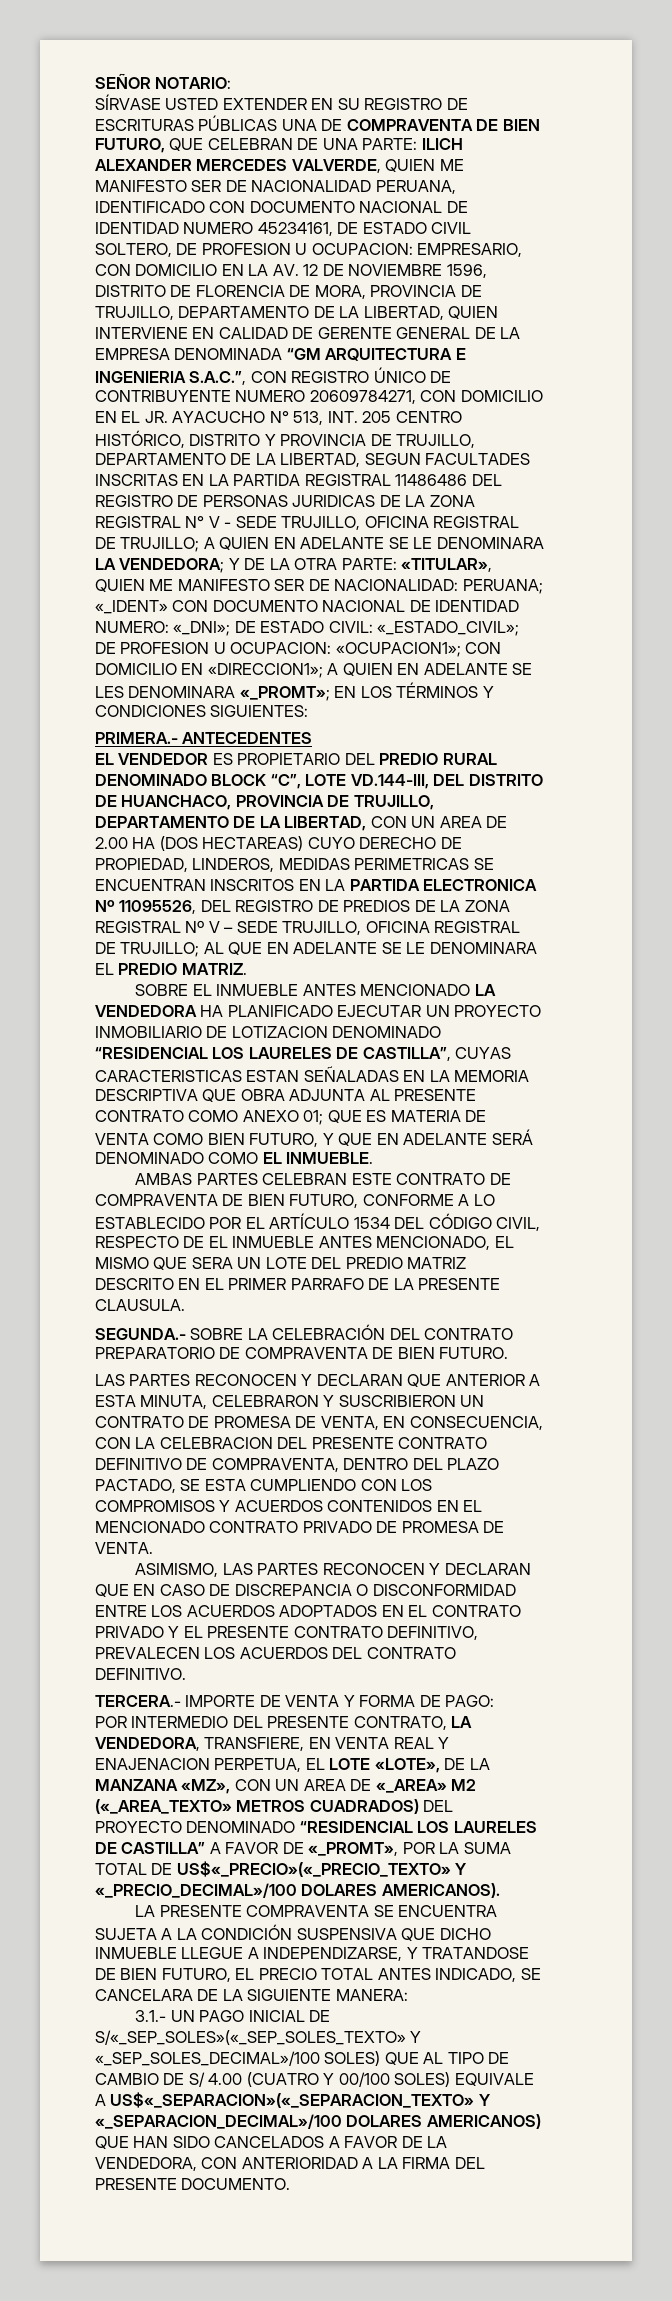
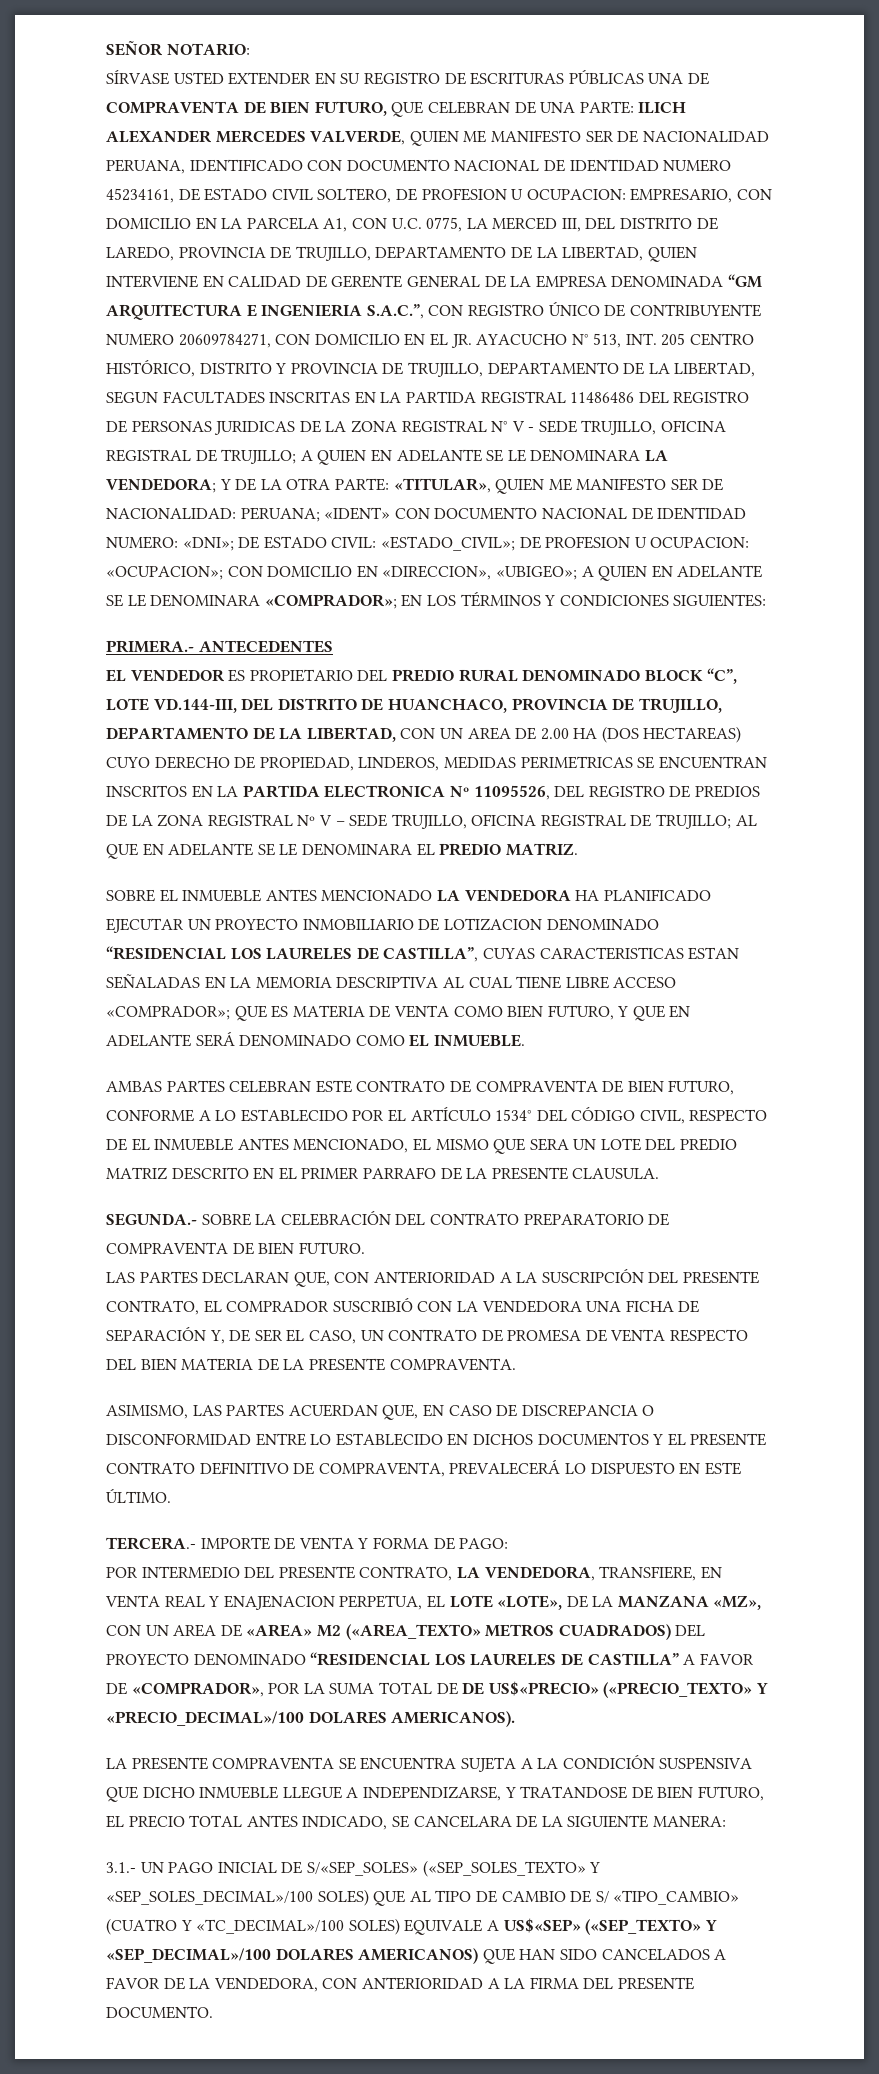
- EMPRESARIO, CON DOMICILIO EN LA AV. 12 DE NOVIEMBRE 1596, DISTRITO DE FLORENCIA DE MORA, PROVINCIA DE TRUJILLO, DEPARTAMENTO DE LA LIBERTAD, QUIEN INTERVIENE EN CALIDAD DE GERENTE GENERAL DE LA EMPRESA DENOMINADA “GM ARQUITECTURA E INGENIERIA S.A.C.”, CON REGISTRO ÚNICO DE CONTRIBUYENTE NUMERO 20609784271, CON DOMICILIO EN EL JR. AYACUCHO N° 513, INT. 205 CENTRO HISTÓRICO, DISTRITO Y PROVINCIA DE TRUJILLO, DEPARTAMENTO DE LA LIBERTAD, SEGUN FACULTADES INSCRITAS EN LA PARTIDA REGISTRAL 11486486 DEL REGISTRO DE PERSONAS JURIDICAS DE LA ZONA REGISTRAL N° V - SEDE TRUJILLO, OFICINA REGISTRAL DE TRUJILLO;
+ EMPRESARIO, CON DOMICILIO EN LA PARCELA A1, CON U.C. 0775, LA MERCED III, DEL DISTRITO DE LAREDO, PROVINCIA DE TRUJILLO, DEPARTAMENTO DE LA LIBERTAD, QUIEN INTERVIENE EN CALIDAD DE GERENTE GENERAL DE LA EMPRESA DENOMINADA “GM ARQUITECTURA E INGENIERIA S.A.C.”, CON REGISTRO ÚNICO DE CONTRIBUYENTE NUMERO 20609784271, CON DOMICILIO EN EL JR. AYACUCHO N° 513, INT. 205 CENTRO HISTÓRICO, DISTRITO Y PROVINCIA DE TRUJILLO, DEPARTAMENTO DE LA LIBERTAD, SEGUN FACULTADES INSCRITAS EN LA PARTIDA REGISTRAL 11486486 DEL REGISTRO DE PERSONAS JURIDICAS DE LA ZONA REGISTRAL N° V - SEDE TRUJILLO, OFICINA REGISTRAL DE TRUJILLO;
- «_IDENT» CON DOCUMENTO NACIONAL DE IDENTIDAD NUMERO:
+ «IDENT» CON DOCUMENTO NACIONAL DE IDENTIDAD NUMERO:
- «_DNI»;
+ «DNI»;
- «_ESTADO_CIVIL»; DE PROFESION U OCUPACION: «OCUPACION1»; CON DOMICILIO EN «DIRECCION1»; A QUIEN EN ADELANTE SE LES DENOMINARA «_PROMT»;
+ «ESTADO_CIVIL»; DE PROFESION U OCUPACION: «OCUPACION»; CON DOMICILIO EN «DIRECCION», «UBIGEO»; A QUIEN EN ADELANTE SE LE DENOMINARA «COMPRADOR»;
- SOBRE EL INMUEBLE ANTES MENCIONADO LA VENDEDORA HA PLANIFICADO EJECUTAR UN PROYECTO INMOBILIARIO DE LOTIZACION DENOMINADO “RESIDENCIAL LOS LAURELES DE CASTILLA”, CUYAS CARACTERISTICAS ESTAN SEÑALADAS EN LA MEMORIA DESCRIPTIVA QUE OBRA ADJUNTA AL PRESENTE CONTRATO COMO ANEXO 01; QUE ES MATERIA DE VENTA COMO BIEN FUTURO, Y QUE EN ADELANTE SERÁ DENOMINADO COMO EL INMUEBLE.
+ SOBRE EL INMUEBLE ANTES MENCIONADO LA VENDEDORA HA PLANIFICADO EJECUTAR UN PROYECTO INMOBILIARIO DE LOTIZACION DENOMINADO “RESIDENCIAL LOS LAURELES DE CASTILLA”, CUYAS CARACTERISTICAS ESTAN SEÑALADAS EN LA MEMORIA DESCRIPTIVA AL CUAL TIENE LIBRE ACCESO «COMPRADOR»; QUE ES MATERIA DE VENTA COMO BIEN FUTURO, Y QUE EN ADELANTE SERÁ DENOMINADO COMO EL INMUEBLE.
- AMBAS PARTES CELEBRAN ESTE CONTRATO DE COMPRAVENTA DE BIEN FUTURO, CONFORME A LO ESTABLECIDO POR EL ARTÍCULO 1534 DEL CÓDIGO CIVIL, RESPECTO DE EL INMUEBLE ANTES MENCIONADO, EL MISMO QUE SERA UN LOTE DEL PREDIO MATRIZ DESCRITO EN EL PRIMER PARRAFO DE LA PRESENTE CLAUSULA.
+ AMBAS PARTES CELEBRAN ESTE CONTRATO DE COMPRAVENTA DE BIEN FUTURO, CONFORME A LO ESTABLECIDO POR EL ARTÍCULO 1534° DEL CÓDIGO CIVIL, RESPECTO DE EL INMUEBLE ANTES MENCIONADO, EL MISMO QUE SERA UN LOTE DEL PREDIO MATRIZ DESCRITO EN EL PRIMER PARRAFO DE LA PRESENTE CLAUSULA.
- LAS PARTES RECONOCEN Y DECLARAN QUE ANTERIOR A ESTA MINUTA, CELEBRARON Y SUSCRIBIERON UN CONTRATO DE PROMESA DE VENTA, EN CONSECUENCIA, CON LA CELEBRACION DEL PRESENTE CONTRATO DEFINITIVO DE COMPRAVENTA, DENTRO DEL PLAZO PACTADO, SE ESTA CUMPLIENDO CON LOS COMPROMISOS Y ACUERDOS CONTENIDOS EN EL MENCIONADO CONTRATO PRIVADO DE PROMESA DE VENTA.
+ LAS PARTES DECLARAN QUE, CON ANTERIORIDAD A LA SUSCRIPCIÓN DEL PRESENTE CONTRATO, EL COMPRADOR SUSCRIBIÓ CON LA VENDEDORA UNA FICHA DE SEPARACIÓN Y, DE SER EL CASO, UN CONTRATO DE PROMESA DE VENTA RESPECTO DEL BIEN MATERIA DE LA PRESENTE COMPRAVENTA.
- ASIMISMO, LAS PARTES RECONOCEN Y DECLARAN QUE EN CASO DE DISCREPANCIA O DISCONFORMIDAD ENTRE LOS ACUERDOS ADOPTADOS EN EL CONTRATO PRIVADO Y EL PRESENTE CONTRATO DEFINITIVO, PREVALECEN LOS ACUERDOS DEL CONTRATO DEFINITIVO.
+ ASIMISMO, LAS PARTES ACUERDAN QUE, EN CASO DE DISCREPANCIA O DISCONFORMIDAD ENTRE LO ESTABLECIDO EN DICHOS DOCUMENTOS Y EL PRESENTE CONTRATO DEFINITIVO DE COMPRAVENTA, PREVALECERÁ LO DISPUESTO EN ESTE ÚLTIMO.
- POR INTERMEDIO DEL PRESENTE CONTRATO, LA VENDEDORA, TRANSFIERE, EN VENTA REAL Y ENAJENACION PERPETUA, EL LOTE «LOTE», DE LA MANZANA «MZ», CON UN AREA DE «_AREA» M2 («_AREA_TEXTO» METROS CUADRADOS) DEL PROYECTO DENOMINADO “RESIDENCIAL LOS LAURELES DE CASTILLA” A FAVOR DE «_PROMT», POR LA SUMA TOTAL DE US$«_PRECIO»(«_PRECIO_TEXTO» Y «_PRECIO_DECIMAL»/100 DOLARES AMERICANOS).
+ POR INTERMEDIO DEL PRESENTE CONTRATO, LA VENDEDORA, TRANSFIERE, EN VENTA REAL Y ENAJENACION PERPETUA, EL LOTE «LOTE», DE LA MANZANA «MZ», CON UN AREA DE «AREA» M2 («AREA_TEXTO» METROS CUADRADOS) DEL PROYECTO DENOMINADO “RESIDENCIAL LOS LAURELES DE CASTILLA” A FAVOR DE «COMPRADOR», POR LA SUMA TOTAL DE DE US$«PRECIO» («PRECIO_TEXTO» Y «PRECIO_DECIMAL»/100 DOLARES AMERICANOS).
- 3.1.- UN PAGO INICIAL DE S/«_SEP_SOLES»(«_SEP_SOLES_TEXTO» Y «_SEP_SOLES_DECIMAL»/100 SOLES) QUE AL TIPO DE CAMBIO DE S/ 4.00 (CUATRO Y 00/100 SOLES) EQUIVALE A US$«_SEPARACION»(«_SEPARACION_TEXTO» Y «_SEPARACION_DECIMAL»/100 DOLARES AMERICANOS) QUE HAN SIDO CANCELADOS A FAVOR DE LA VENDEDORA, CON ANTERIORIDAD A LA FIRMA DEL PRESENTE DOCUMENTO.
+ 3.1.- UN PAGO INICIAL DE S/«SEP_SOLES» («SEP_SOLES_TEXTO» Y «SEP_SOLES_DECIMAL»/100 SOLES) QUE AL TIPO DE CAMBIO DE S/ «TIPO_CAMBIO» (CUATRO Y «TC_DECIMAL»/100 SOLES) EQUIVALE A US$«SEP» («SEP_TEXTO» Y «SEP_DECIMAL»/100 DOLARES AMERICANOS) QUE HAN SIDO CANCELADOS A FAVOR DE LA VENDEDORA, CON ANTERIORIDAD A LA FIRMA DEL PRESENTE DOCUMENTO.

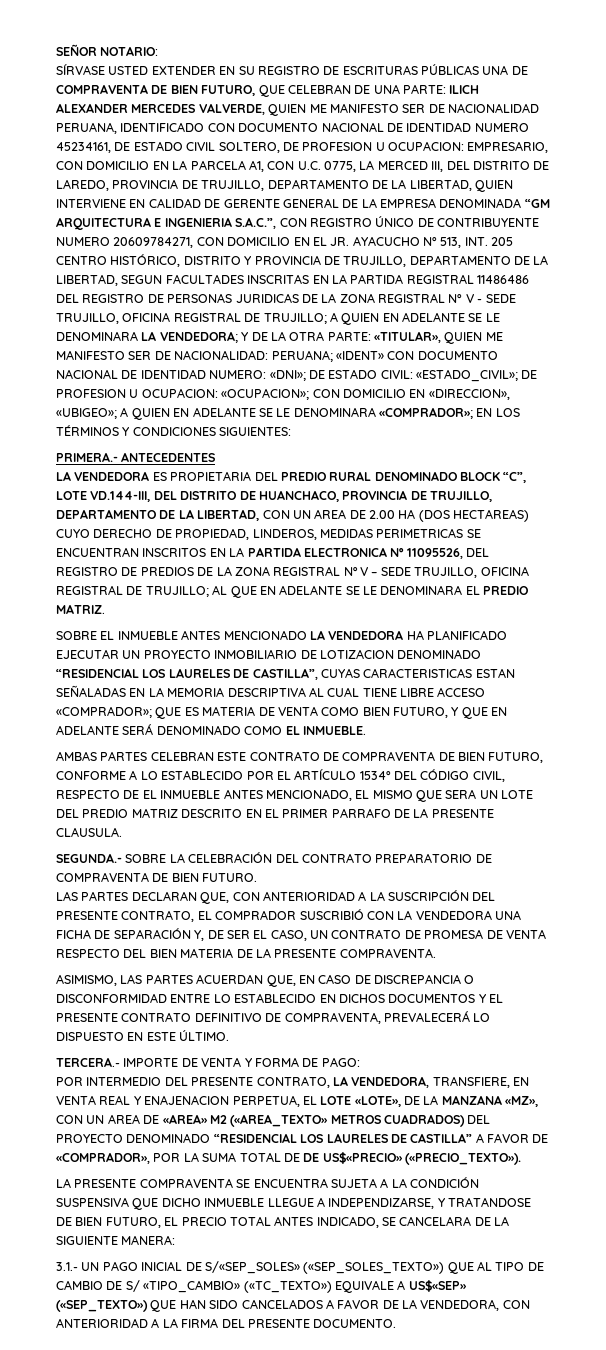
- EL VENDEDOR ES PROPIETARIO DEL PREDIO RURAL DENOMINADO BLOCK “C”, LOTE VD.144-III, DEL DISTRITO DE HUANCHACO, PROVINCIA DE TRUJILLO, DEPARTAMENTO DE LA LIBERTAD, CON UN AREA DE 2.00 HA (DOS HECTAREAS) CUYO DERECHO DE PROPIEDAD, LINDEROS, MEDIDAS PERIMETRICAS SE ENCUENTRAN INSCRITOS EN LA PARTIDA ELECTRONICA Nº 11095526, DEL REGISTRO DE PREDIOS DE LA ZONA REGISTRAL Nº V – SEDE TRUJILLO, OFICINA REGISTRAL DE TRUJILLO;
+ LA VENDEDORA ES PROPIETARIA DEL PREDIO RURAL DENOMINADO BLOCK “C”, LOTE VD.144-III, DEL DISTRITO DE HUANCHACO, PROVINCIA DE TRUJILLO, DEPARTAMENTO DE LA LIBERTAD, CON UN AREA DE 2.00 HA (DOS HECTAREAS) CUYO DERECHO DE PROPIEDAD, LINDEROS, MEDIDAS PERIMETRICAS SE ENCUENTRAN INSCRITOS EN LA PARTIDA ELECTRONICA Nº 11095526, DEL REGISTRO DE PREDIOS DE LA ZONA REGISTRAL Nº V – SEDE TRUJILLO, OFICINA REGISTRAL DE TRUJILLO;
- POR INTERMEDIO DEL PRESENTE CONTRATO, LA VENDEDORA, TRANSFIERE, EN VENTA REAL Y ENAJENACION PERPETUA, EL LOTE «LOTE», DE LA MANZANA «MZ», CON UN AREA DE «AREA» M2 («AREA_TEXTO» METROS CUADRADOS) DEL PROYECTO DENOMINADO “RESIDENCIAL LOS LAURELES DE CASTILLA” A FAVOR DE «COMPRADOR», POR LA SUMA TOTAL DE DE US$«PRECIO» («PRECIO_TEXTO» Y «PRECIO_DECIMAL»/100 DOLARES AMERICANOS).
+ POR INTERMEDIO DEL PRESENTE CONTRATO, LA VENDEDORA, TRANSFIERE, EN VENTA REAL Y ENAJENACION PERPETUA, EL LOTE «LOTE», DE LA MANZANA «MZ», CON UN AREA DE «AREA» M2 («AREA_TEXTO» METROS CUADRADOS) DEL PROYECTO DENOMINADO “RESIDENCIAL LOS LAURELES DE CASTILLA” A FAVOR DE «COMPRADOR», POR LA SUMA TOTAL DE DE US$«PRECIO» («PRECIO_TEXTO»).
- 3.1.- UN PAGO INICIAL DE S/«SEP_SOLES» («SEP_SOLES_TEXTO» Y «SEP_SOLES_DECIMAL»/100 SOLES) QUE AL TIPO DE CAMBIO DE S/ «TIPO_CAMBIO» (CUATRO Y «TC_DECIMAL»/100 SOLES) EQUIVALE A US$«SEP» («SEP_TEXTO» Y «SEP_DECIMAL»/100 DOLARES AMERICANOS) QUE HAN SIDO CANCELADOS A FAVOR DE LA VENDEDORA, CON ANTERIORIDAD A LA FIRMA DEL PRESENTE DOCUMENTO.
+ 3.1.- UN PAGO INICIAL DE S/«SEP_SOLES» («SEP_SOLES_TEXTO») QUE AL TIPO DE CAMBIO DE S/ «TIPO_CAMBIO» («TC_TEXTO») EQUIVALE A US$«SEP» («SEP_TEXTO») QUE HAN SIDO CANCELADOS A FAVOR DE LA VENDEDORA, CON ANTERIORIDAD A LA FIRMA DEL PRESENTE DOCUMENTO.

